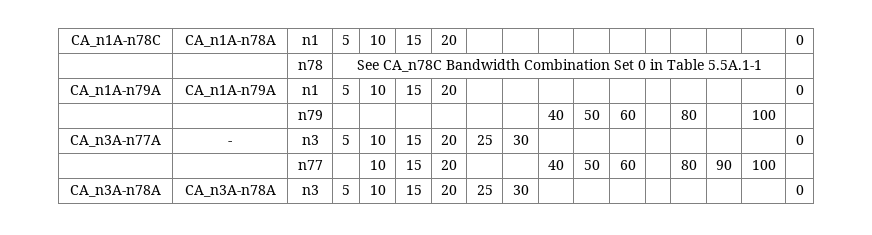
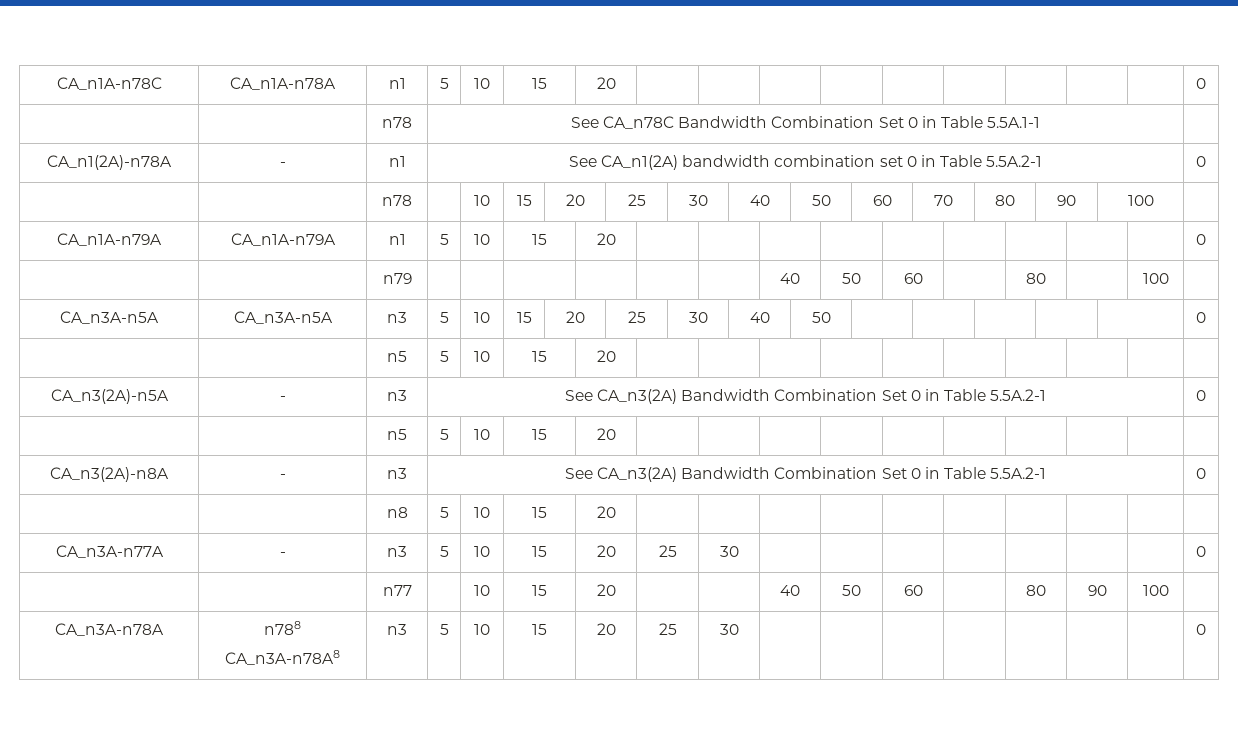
+ CA_n1(2A)-n78A | - | n1 | See CA_n1(2A) bandwidth combination set 0 in Table 5.5A.2-1 | 0
+ | | n78 | | 10 | 15 | 20 | 25 | 30 | 40 | 50 | 60 | 70 | 80 | 90 | 100 |
+ CA_n3A-n5A | CA_n3A-n5A | n3 | 5 | 10 | 15 | 20 | 25 | 30 | 40 | 50 | | | | | | 0
+ | | n5 | 5 | 10 | 15 | 20 | | | | | | | | | |
+ CA_n3(2A)-n5A | - | n3 | See CA_n3(2A) Bandwidth Combination Set 0 in Table 5.5A.2-1 | 0
+ | | n5 | 5 | 10 | 15 | 20 | | | | | | | | | |
+ CA_n3(2A)-n8A | - | n3 | See CA_n3(2A) Bandwidth Combination Set 0 in Table 5.5A.2-1 | 0
+ | | n8 | 5 | 10 | 15 | 20 | | | | | | | | | |
- CA_n3A-n78A | CA_n3A-n78A | n3 | 5 | 10 | 15 | 20 | 25 | 30 | | | | | | | | 0
+ CA_n3A-n78A | n788
+ CA_n3A-n78A8 | n3 | 5 | 10 | 15 | 20 | 25 | 30 | | | | | | | | 0

